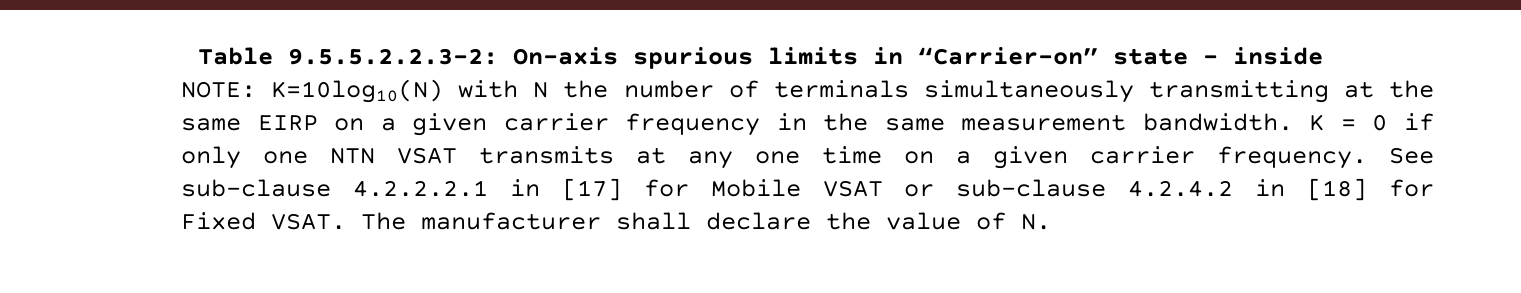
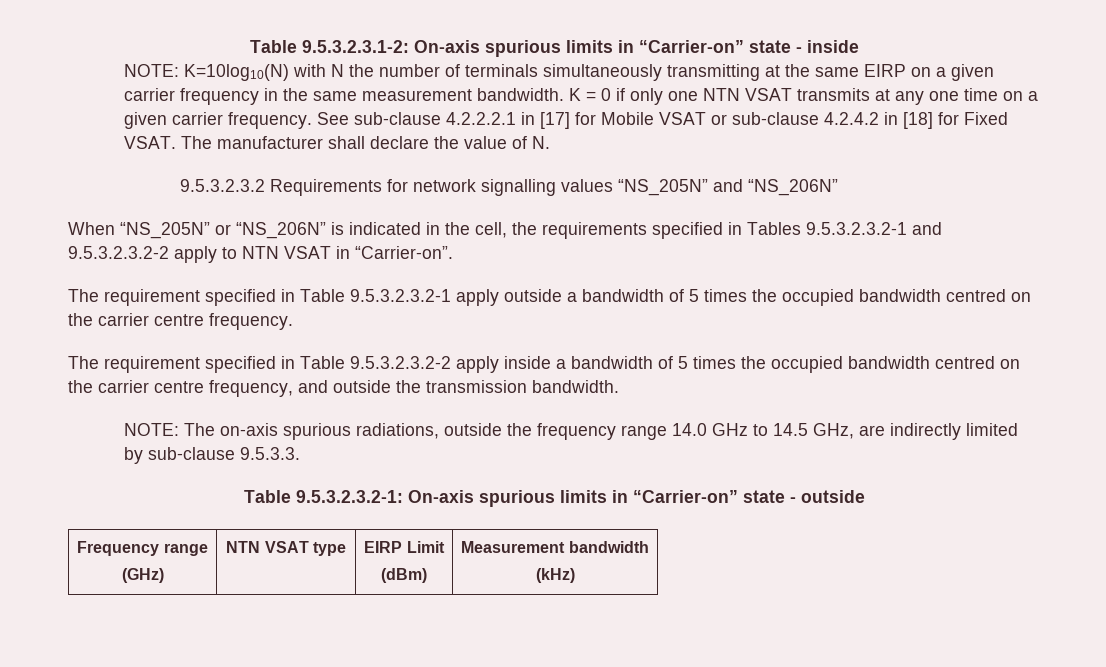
- Table 9.5.5.2.2.3-2: On-axis spurious limits in “Carrier-on” state - inside
+ Table 9.5.3.2.3.1-2: On-axis spurious limits in “Carrier-on” state - inside
+ 9.5.3.2.3.2 Requirements for network signalling values “NS_205N” and “NS_206N”
+ When “NS_205N” or “NS_206N” is indicated in the cell, the requirements specified in Tables 9.5.3.2.3.2-1 and 9.5.3.2.3.2-2 apply to NTN VSAT in “Carrier-on”.
+ The requirement specified in Table 9.5.3.2.3.2-1 apply outside a bandwidth of 5 times the occupied bandwidth centred on the carrier centre frequency.
+ The requirement specified in Table 9.5.3.2.3.2-2 apply inside a bandwidth of 5 times the occupied bandwidth centred on the carrier centre frequency, and outside the transmission bandwidth.
+ NOTE: The on-axis spurious radiations, outside the frequency range 14.0 GHz to 14.5 GHz, are indirectly limited by sub-clause 9.5.3.3.
+ Table 9.5.3.2.3.2-1: On-axis spurious limits in “Carrier-on” state - outside
+ Frequency range
+ (GHz) | NTN VSAT type | EIRP Limit
+ (dBm) | Measurement bandwidth
+ (kHz)

